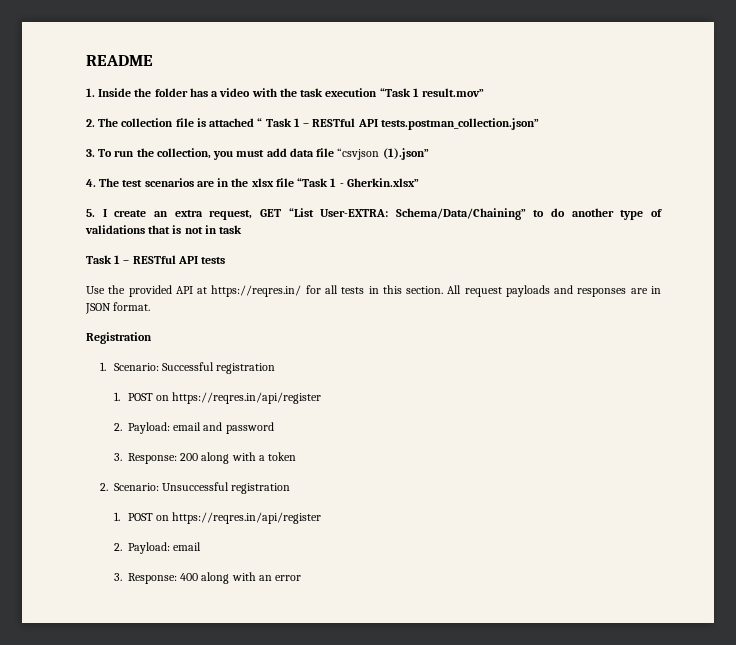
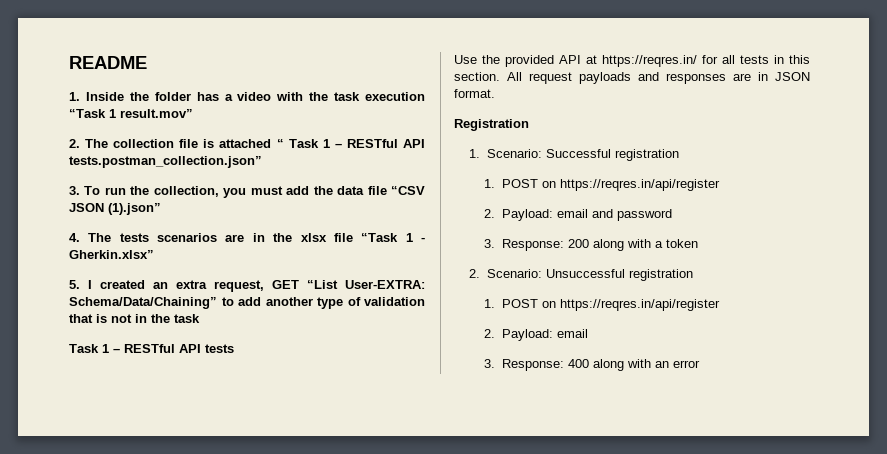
- 3. To run the collection, you must add data file “csvjson (1).json”
+ 3. To run the collection, you must add the data file “CSV JSON (1).json”
- 4. The test scenarios are in the xlsx file “Task 1 - Gherkin.xlsx”
+ 4. The tests scenarios are in the xlsx file “Task 1 - Gherkin.xlsx”
- 5. I create an extra request, GET “List User-EXTRA: Schema/Data/Chaining” to do another type of validations that is not in task
+ 5. I created an extra request, GET “List User-EXTRA: Schema/Data/Chaining” to add another type of validation that is not in the task

